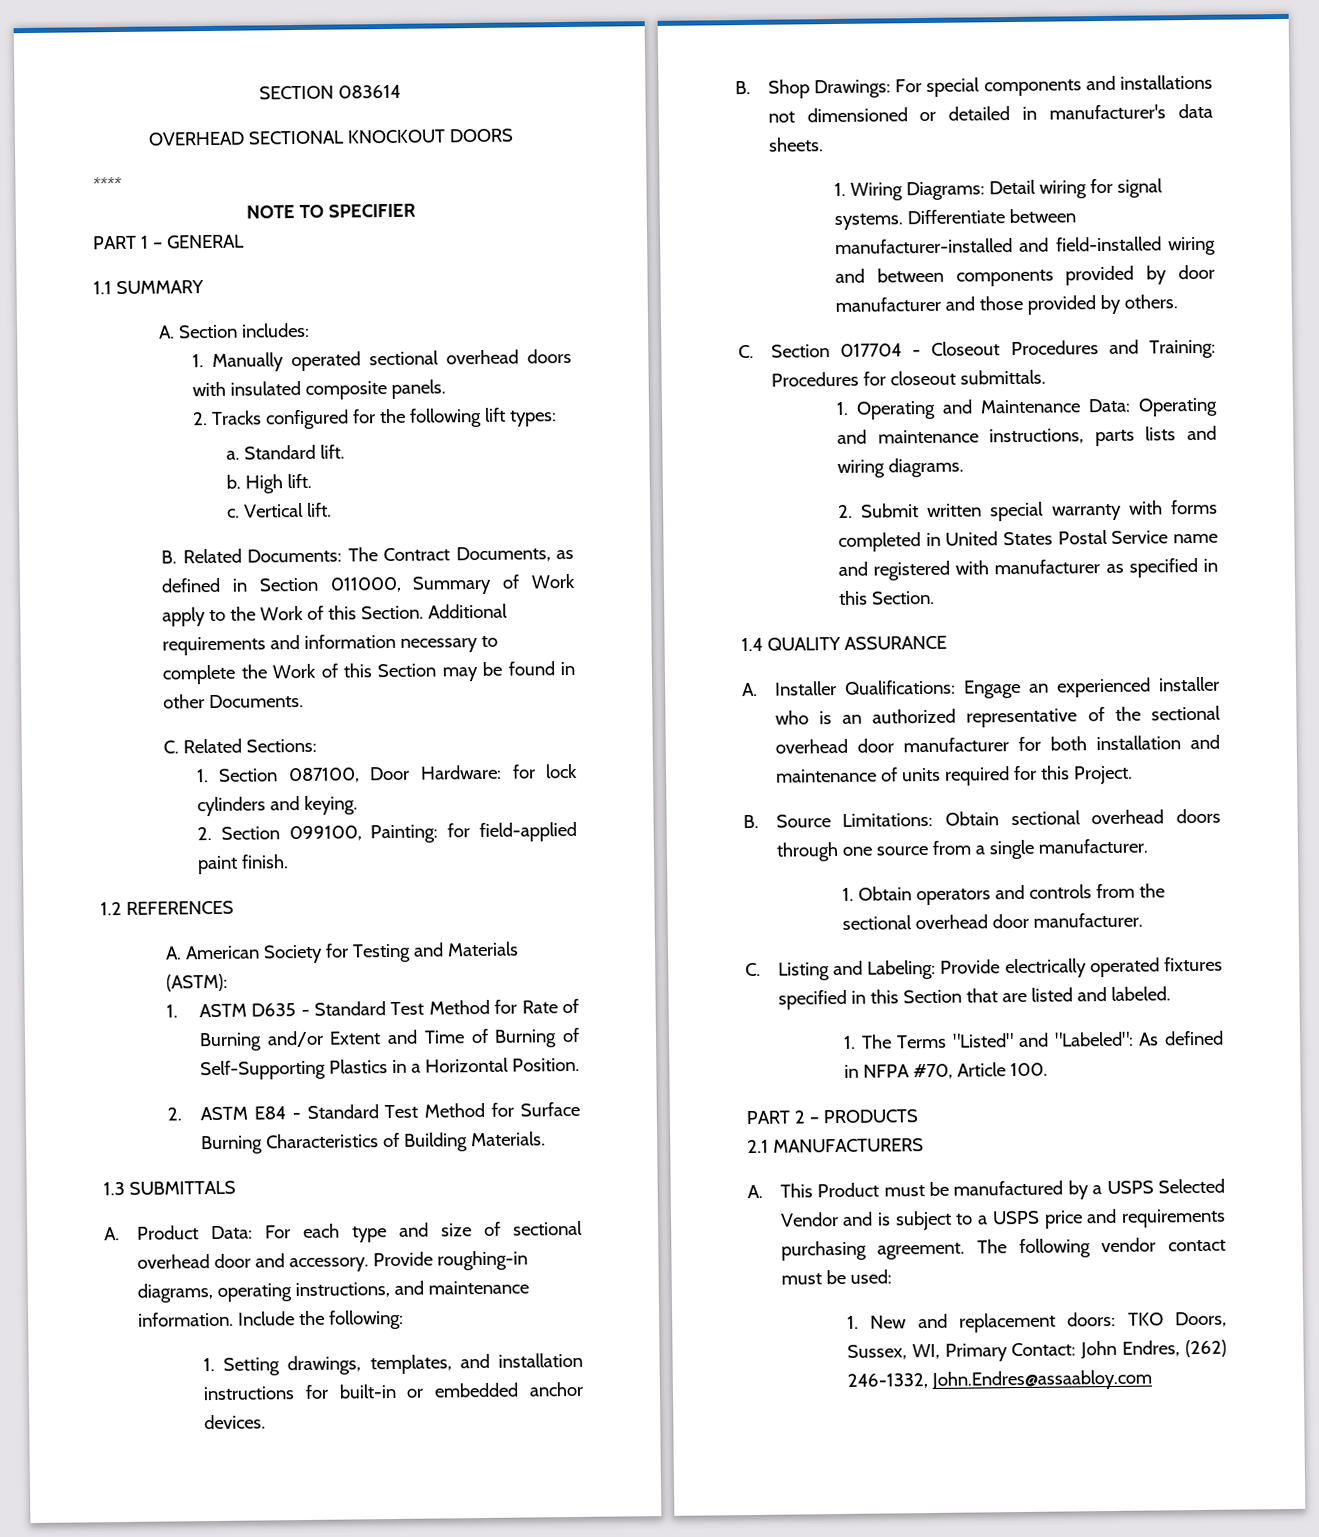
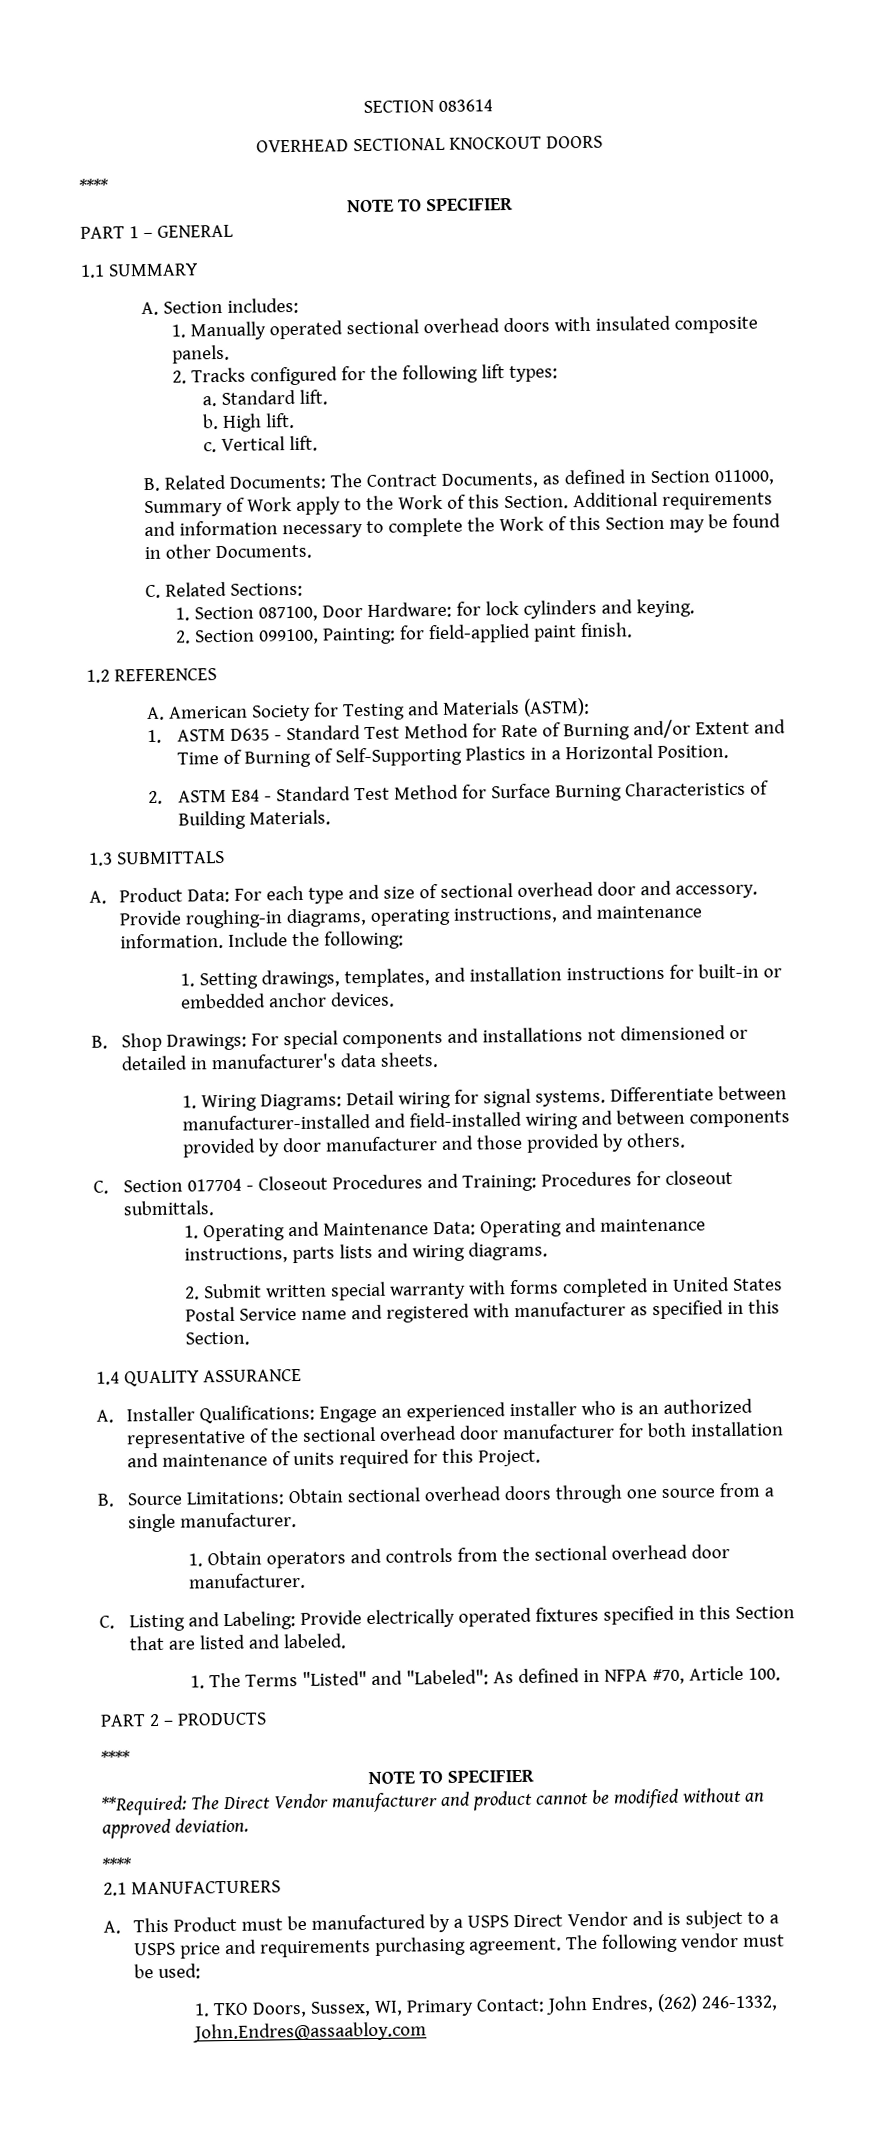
  PART 2 – PRODUCTS
+ ****
+ NOTE TO SPECIFIER
+ **Required: The Direct Vendor manufacturer and product cannot be modified without an approved deviation.
+ ****
- A. This Product must be manufactured by a USPS Selected Vendor and is subject to a USPS price and requirements purchasing agreement.
+ A. This Product must be manufactured by a USPS Direct Vendor and is subject to a USPS price and requirements purchasing agreement.
- The following vendor contact must be used:
+ The following vendor must be used:
- 1. New and replacement doors: TKO Doors, Sussex, WI, Primary Contact: John Endres, (262) 246-1332, John.Endres@assaabloy.com
+ 1. TKO Doors, Sussex, WI, Primary Contact: John Endres, (262) 246-1332, John.Endres@assaabloy.com

